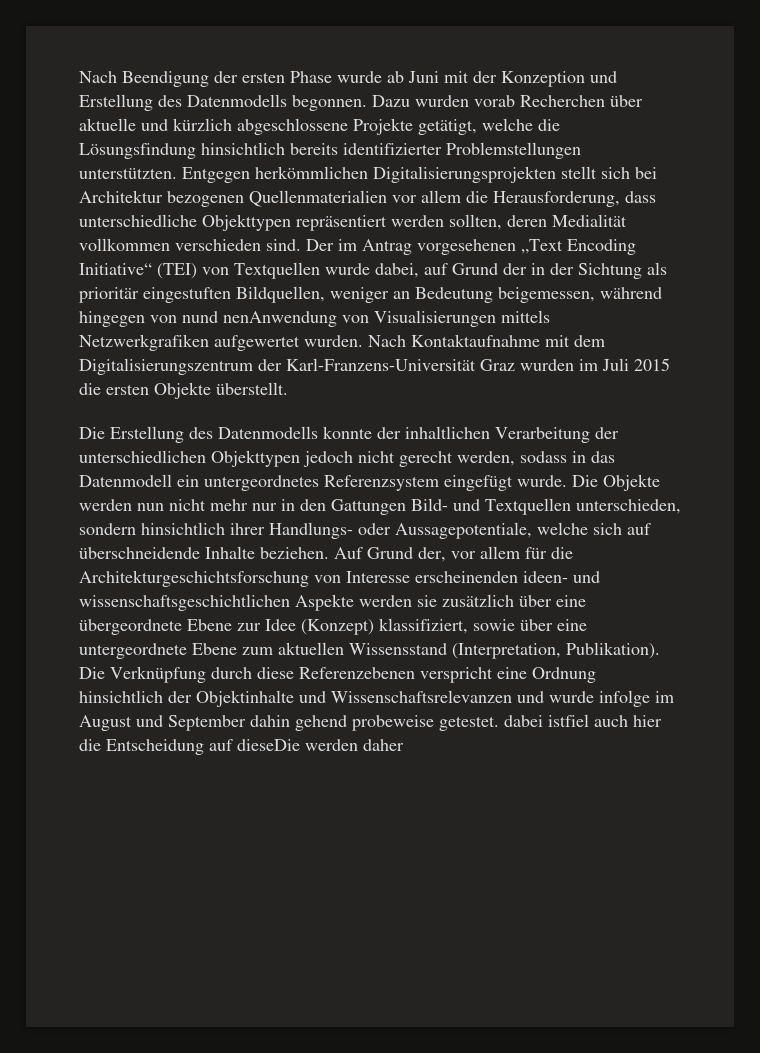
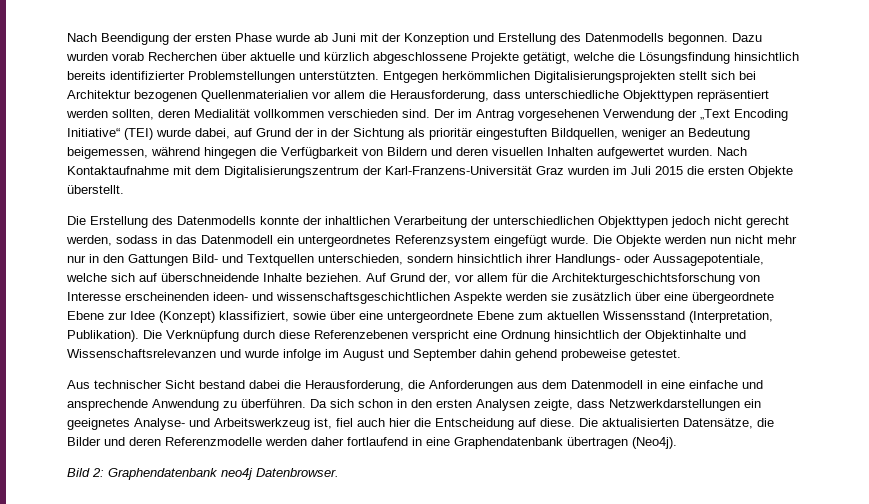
- Der im Antrag vorgesehenen „Text Encoding Initiative“ (TEI) von Textquellen wurde dabei, auf Grund der in der Sichtung als prioritär eingestuften Bildquellen, weniger an Bedeutung beigemessen, während hingegen von nund nenAnwendung von Visualisierungen mittels Netzwerkgrafiken aufgewertet wurden.
+ Der im Antrag vorgesehenen Verwendung der „Text Encoding Initiative“ (TEI) wurde dabei, auf Grund der in der Sichtung als prioritär eingestuften Bildquellen, weniger an Bedeutung beigemessen, während hingegen die Verfügbarkeit von Bildern und deren visuellen Inhalten aufgewertet wurden.
- Die Verknüpfung durch diese Referenzebenen verspricht eine Ordnung hinsichtlich der Objektinhalte und Wissenschaftsrelevanzen und wurde infolge im August und September dahin gehend probeweise getestet. dabei istfiel auch hier die Entscheidung auf dieseDie werden daher
+ Die Verknüpfung durch diese Referenzebenen verspricht eine Ordnung hinsichtlich der Objektinhalte und Wissenschaftsrelevanzen und wurde infolge im August und September dahin gehend probeweise getestet.
+ Aus technischer Sicht bestand dabei die Herausforderung, die Anforderungen aus dem Datenmodell in eine einfache und ansprechende Anwendung zu überführen. Da sich schon in den ersten Analysen zeigte, dass Netzwerkdarstellungen ein geeignetes Analyse- und Arbeitswerkzeug ist, fiel auch hier die Entscheidung auf diese. Die aktualisierten Datensätze, die Bilder und deren Referenzmodelle werden daher fortlaufend in eine Graphendatenbank übertragen (Neo4j).
+ Bild 2: Graphendatenbank neo4j Datenbrowser.

